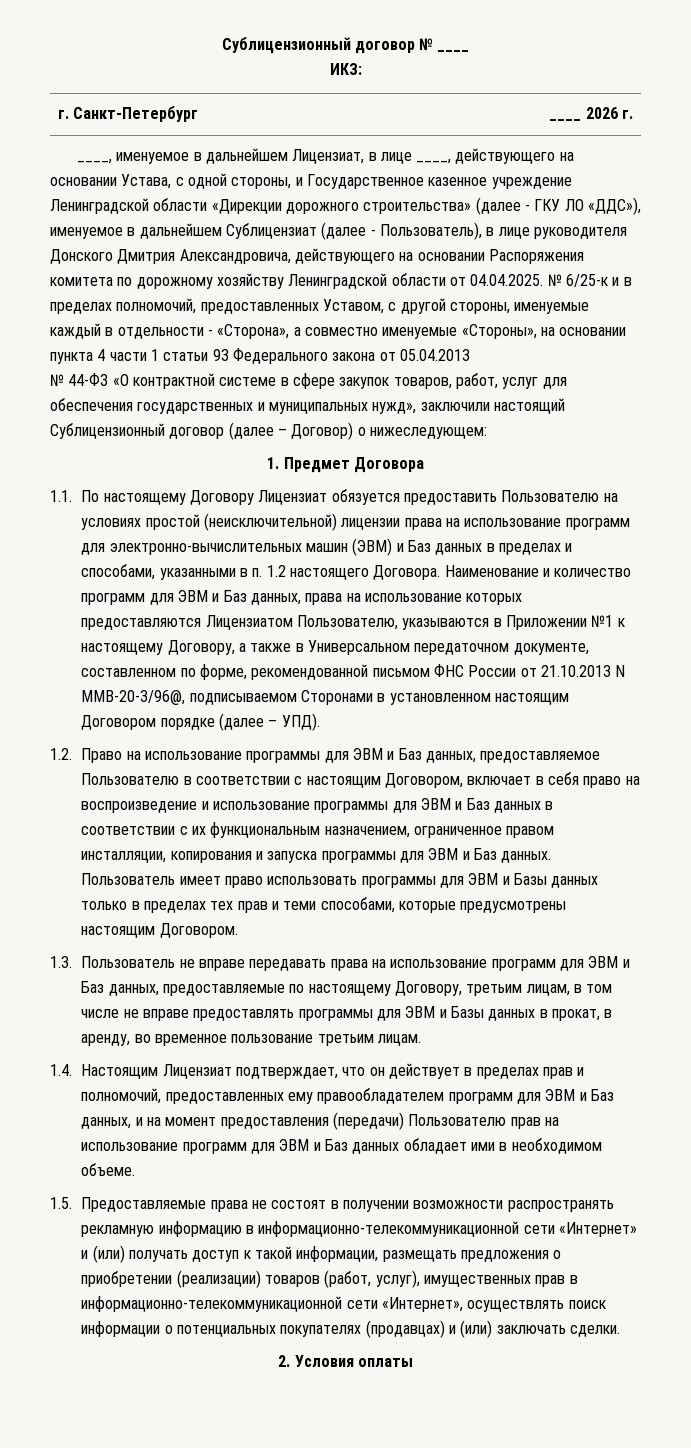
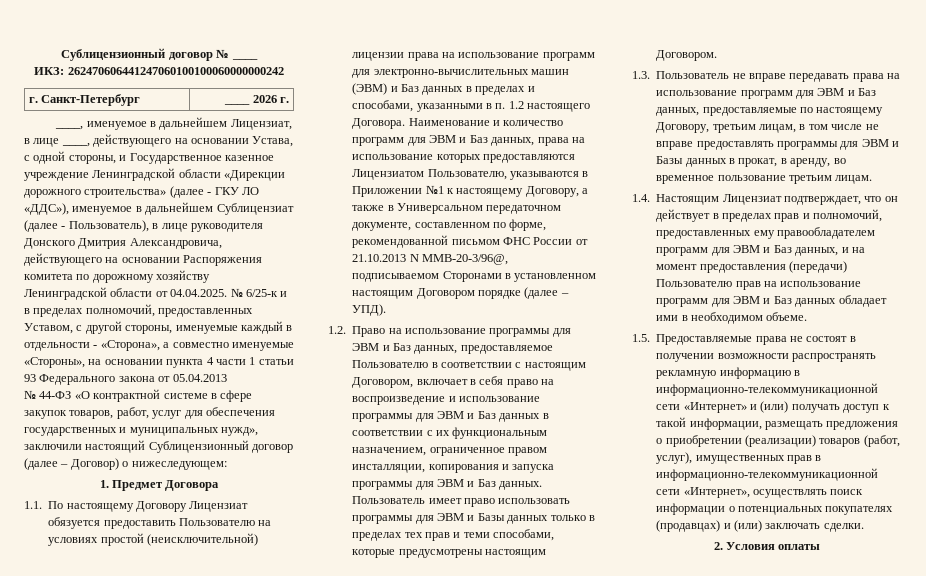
- ИКЗ:
+ ИКЗ: 262470606441247060100100060000000242

